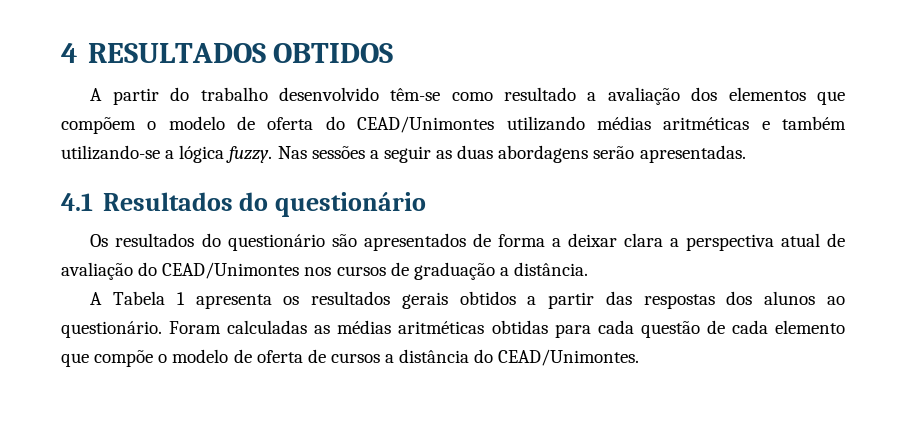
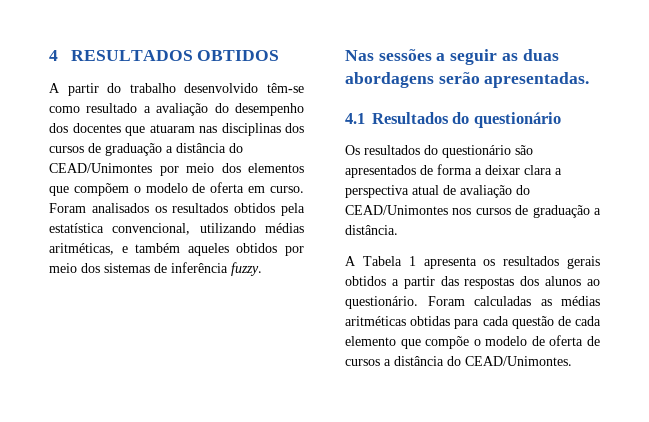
- A partir do trabalho desenvolvido têm-se como resultado a avaliação dos elementos que compõem o modelo de oferta do CEAD/Unimontes utilizando médias aritméticas e também utilizando-se a lógica fuzzy. Nas sessões a seguir as duas abordagens serão apresentadas.
+ A partir do trabalho desenvolvido têm-se como resultado a avaliação do desempenho dos docentes que atuaram nas disciplinas dos cursos de graduação a distância do CEAD/Unimontes por meio dos elementos que compõem o modelo de oferta em curso. Foram analisados os resultados obtidos pela estatística convencional, utilizando médias aritméticas, e também aqueles obtidos por meio dos sistemas de inferência fuzzy.
+ Nas sessões a seguir as duas abordagens serão apresentadas.

